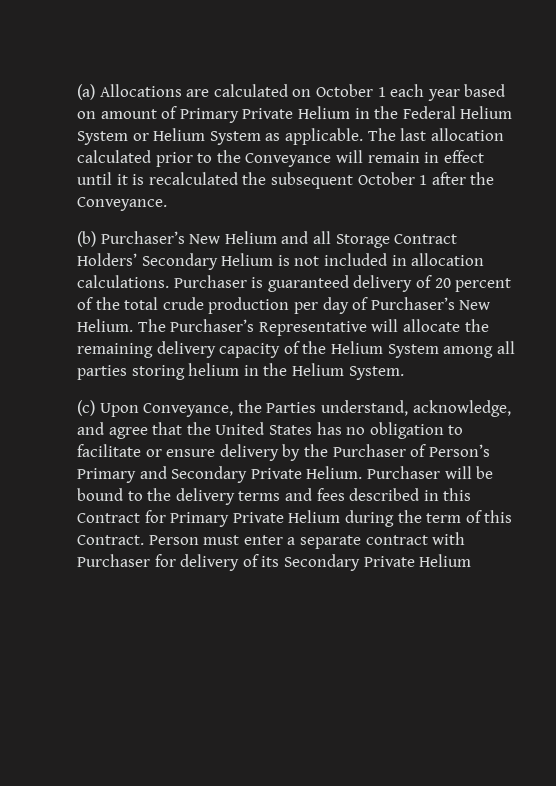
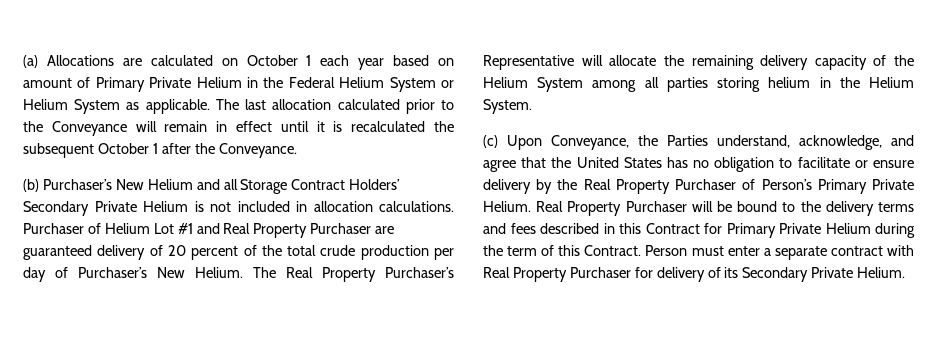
- (b) Purchaser’s New Helium and all Storage Contract Holders’ Secondary Helium is not included in allocation calculations.
+ (b) Purchaser’s New Helium and all Storage Contract Holders’ Secondary Private Helium is not included in allocation calculations.
- Purchaser is guaranteed delivery of 20 percent of the total crude production per day of Purchaser’s New Helium.
+ Purchaser of Helium Lot #1 and Real Property Purchaser are guaranteed delivery of 20 percent of the total crude production per day of Purchaser’s New Helium.
- The Purchaser’s Representative will allocate the remaining delivery capacity of the Helium System among all parties storing helium in the Helium System.
+ The Real Property Purchaser’s Representative will allocate the remaining delivery capacity of the Helium System among all parties storing helium in the Helium System.
- (c) Upon Conveyance, the Parties understand, acknowledge, and agree that the United States has no obligation to facilitate or ensure delivery by the Purchaser of Person’s Primary and Secondary Private Helium. Purchaser will be bound to the delivery terms and fees described in this Contract for Primary Private Helium during the term of this Contract.
+ (c) Upon Conveyance, the Parties understand, acknowledge, and agree that the United States has no obligation to facilitate or ensure delivery by the Real Property Purchaser of Person’s Primary Private Helium. Real Property Purchaser will be bound to the delivery terms and fees described in this Contract for Primary Private Helium during the term of this Contract.
- Person must enter a separate contract with Purchaser for delivery of its Secondary Private Helium
+ Person must enter a separate contract with Real Property Purchaser for delivery of its Secondary Private Helium.

